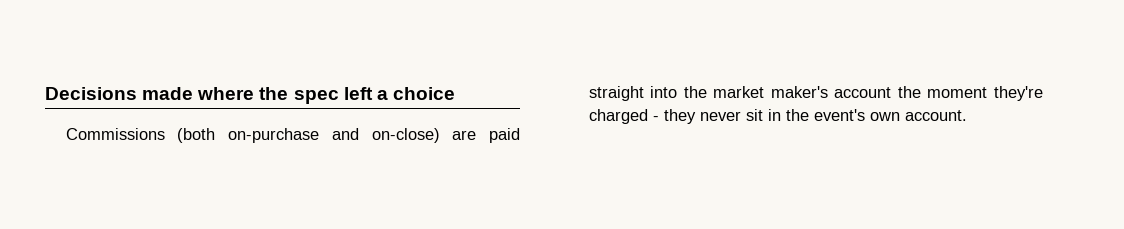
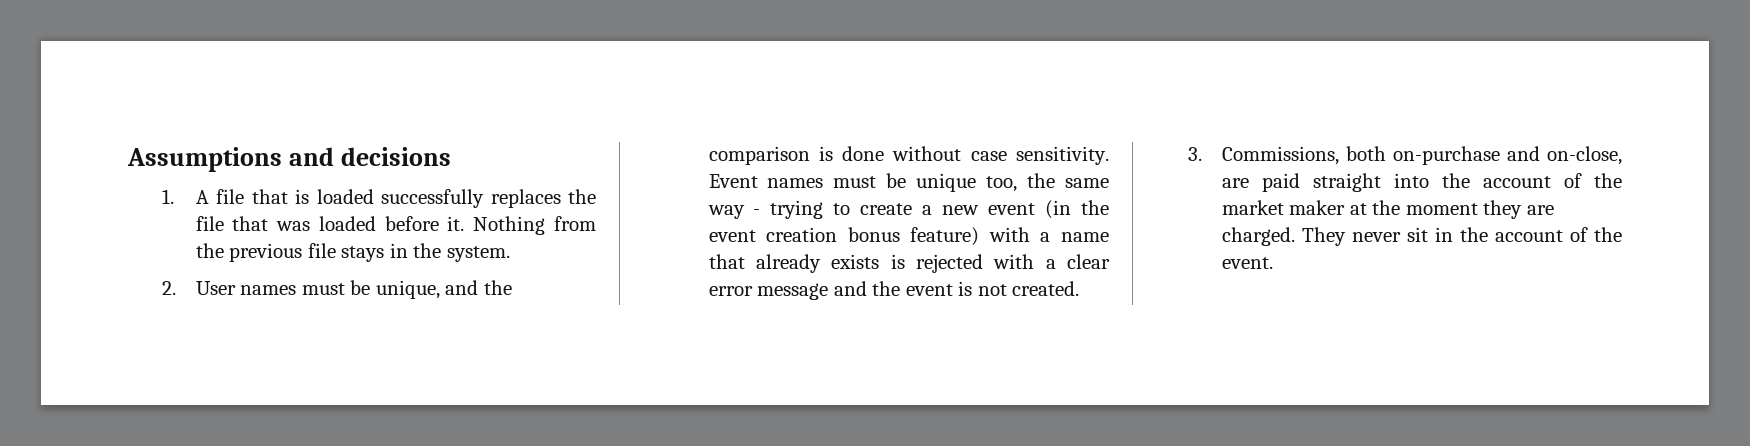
- Decisions made where the spec left a choice
- Commissions (both on-purchase and on-close) are paid straight into the market maker's account the moment they're charged - they never sit in the event's own account.
+ Assumptions and decisions
+ 1. A file that is loaded successfully replaces the file that was loaded before it. Nothing from the previous file stays in the system.
+ 2. User names must be unique, and the comparison is done without case sensitivity. Event names must be unique too, the same way - trying to create a new event (in the event creation bonus feature) with a name that already exists is rejected with a clear error message and the event is not created.
+ 3. Commissions, both on-purchase and on-close, are paid straight into the account of the market maker at the moment they are charged. They never sit in the account of the event.

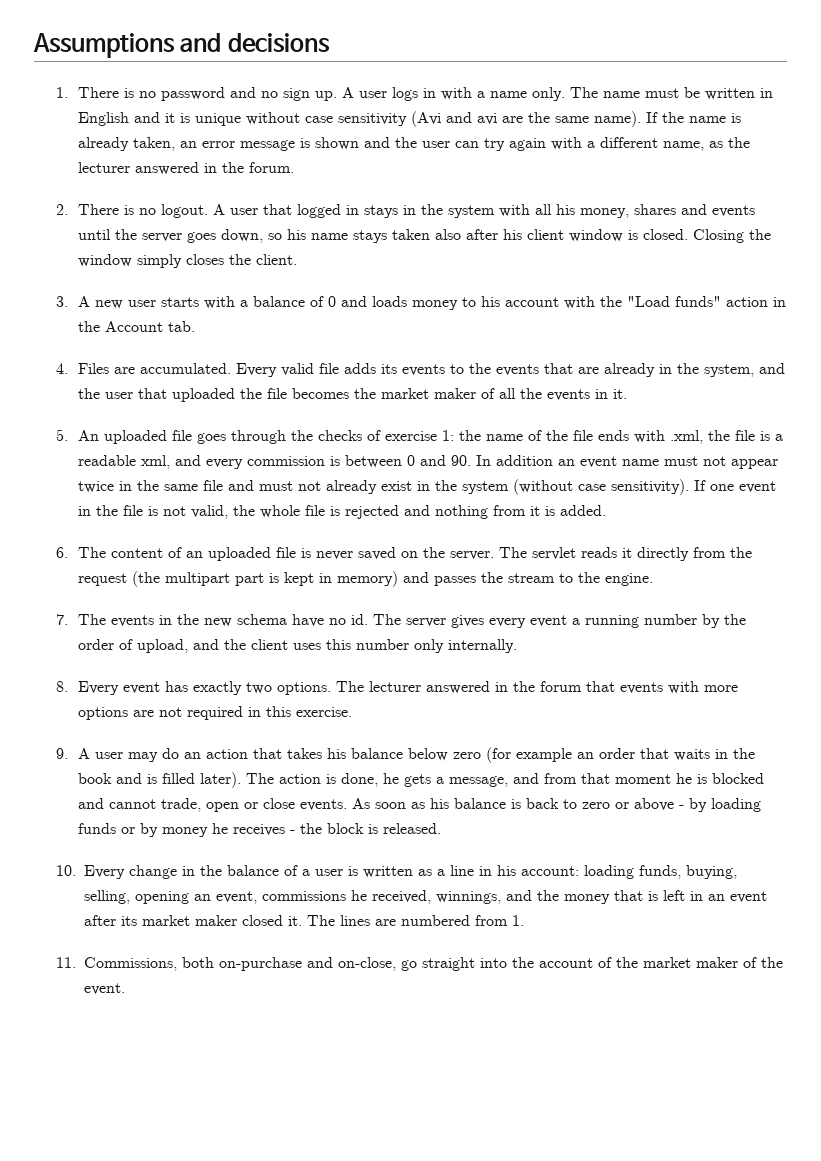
- 1. A file that is loaded successfully replaces the file that was loaded before it. Nothing from the previous file stays in the system.
- 2. User names must be unique, and the comparison is done without case sensitivity. Event names must be unique too, the same way - trying to create a new event (in the event creation bonus feature) with a name that already exists is rejected with a clear error message and the event is not created.
- 3. Commissions, both on-purchase and on-close, are paid straight into the account of the market maker at the moment they are charged. They never sit in the account of the event.
+ 1. There is no password and no sign up. A user logs in with a name only. The name must be written in English and it is unique without case sensitivity (Avi and avi are the same name). If the name is already taken, an error message is shown and the user can try again with a different name, as the lecturer answered in the forum.
+ 2. There is no logout. A user that logged in stays in the system with all his money, shares and events until the server goes down, so his name stays taken also after his client window is closed. Closing the window simply closes the client.
+ 3. A new user starts with a balance of 0 and loads money to his account with the "Load funds" action in the Account tab.
+ 4. Files are accumulated. Every valid file adds its events to the events that are already in the system, and the user that uploaded the file becomes the market maker of all the events in it.
+ 5. An uploaded file goes through the checks of exercise 1: the name of the file ends with .xml, the file is a readable xml, and every commission is between 0 and 90. In addition an event name must not appear twice in the same file and must not already exist in the system (without case sensitivity). If one event in the file is not valid, the whole file is rejected and nothing from it is added.
+ 6. The content of an uploaded file is never saved on the server. The servlet reads it directly from the request (the multipart part is kept in memory) and passes the stream to the engine.
+ 7. The events in the new schema have no id. The server gives every event a running number by the order of upload, and the client uses this number only internally.
+ 8. Every event has exactly two options. The lecturer answered in the forum that events with more options are not required in this exercise.
+ 9. A user may do an action that takes his balance below zero (for example an order that waits in the book and is filled later). The action is done, he gets a message, and from that moment he is blocked and cannot trade, open or close events. As soon as his balance is back to zero or above - by loading funds or by money he receives - the block is released.
+ 10. Every change in the balance of a user is written as a line in his account: loading funds, buying, selling, opening an event, commissions he received, winnings, and the money that is left in an event after its market maker closed it. The lines are numbered from 1.
+ 11. Commissions, both on-purchase and on-close, go straight into the account of the market maker of the event.

